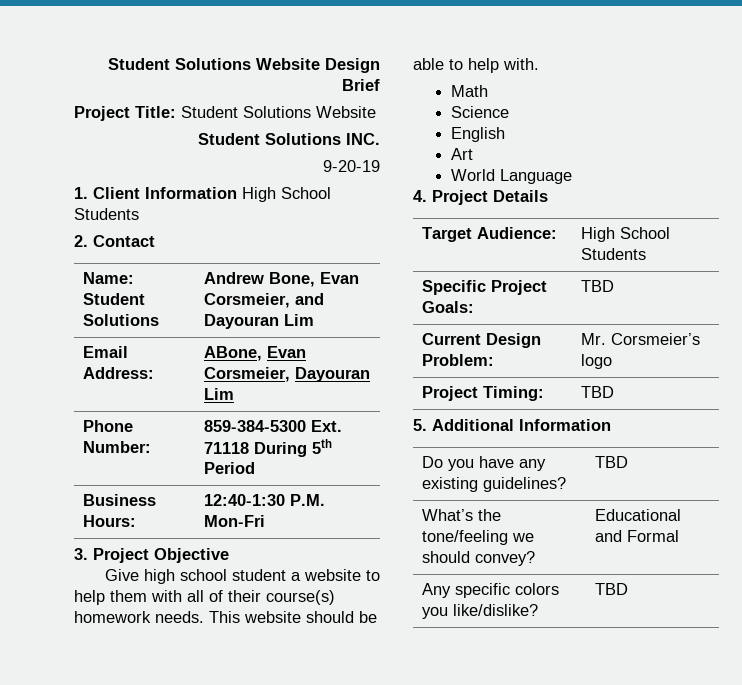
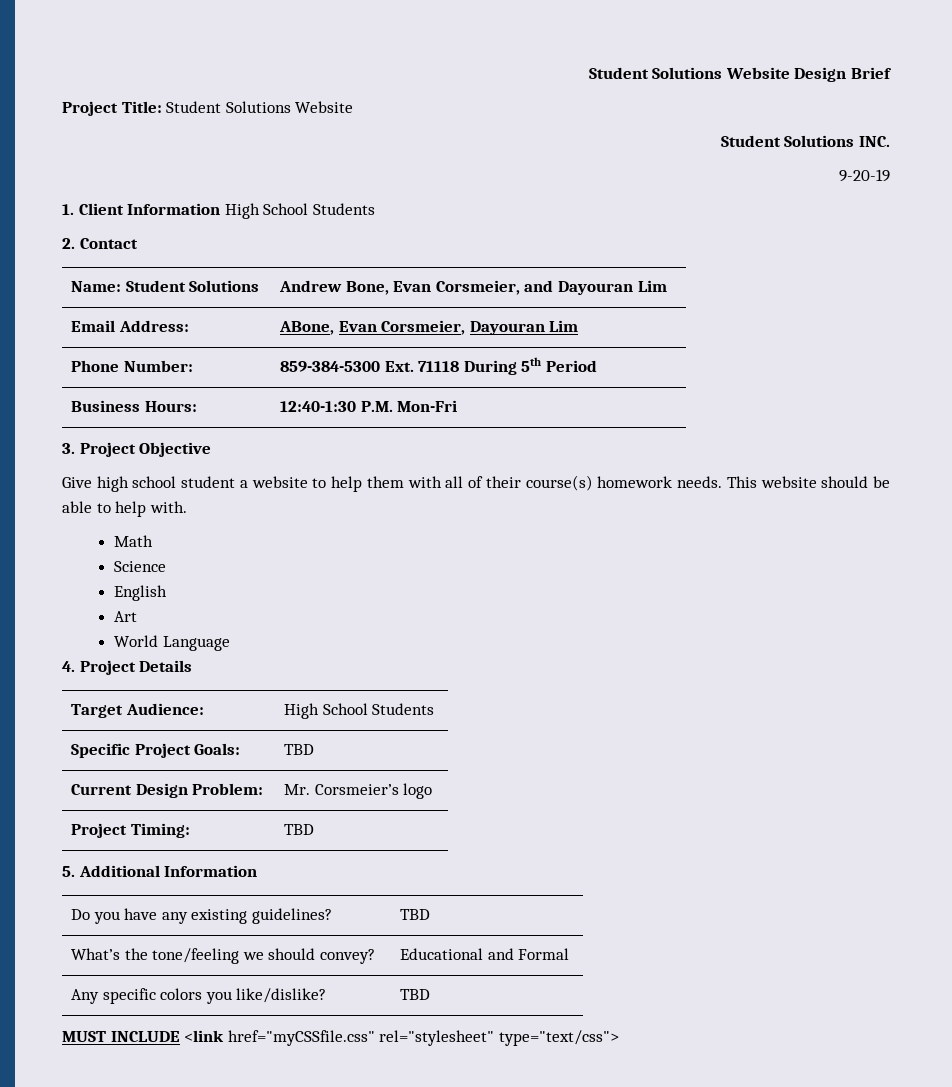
+ MUST INCLUDE <link href="myCSSfile.css" rel="stylesheet" type="text/css">

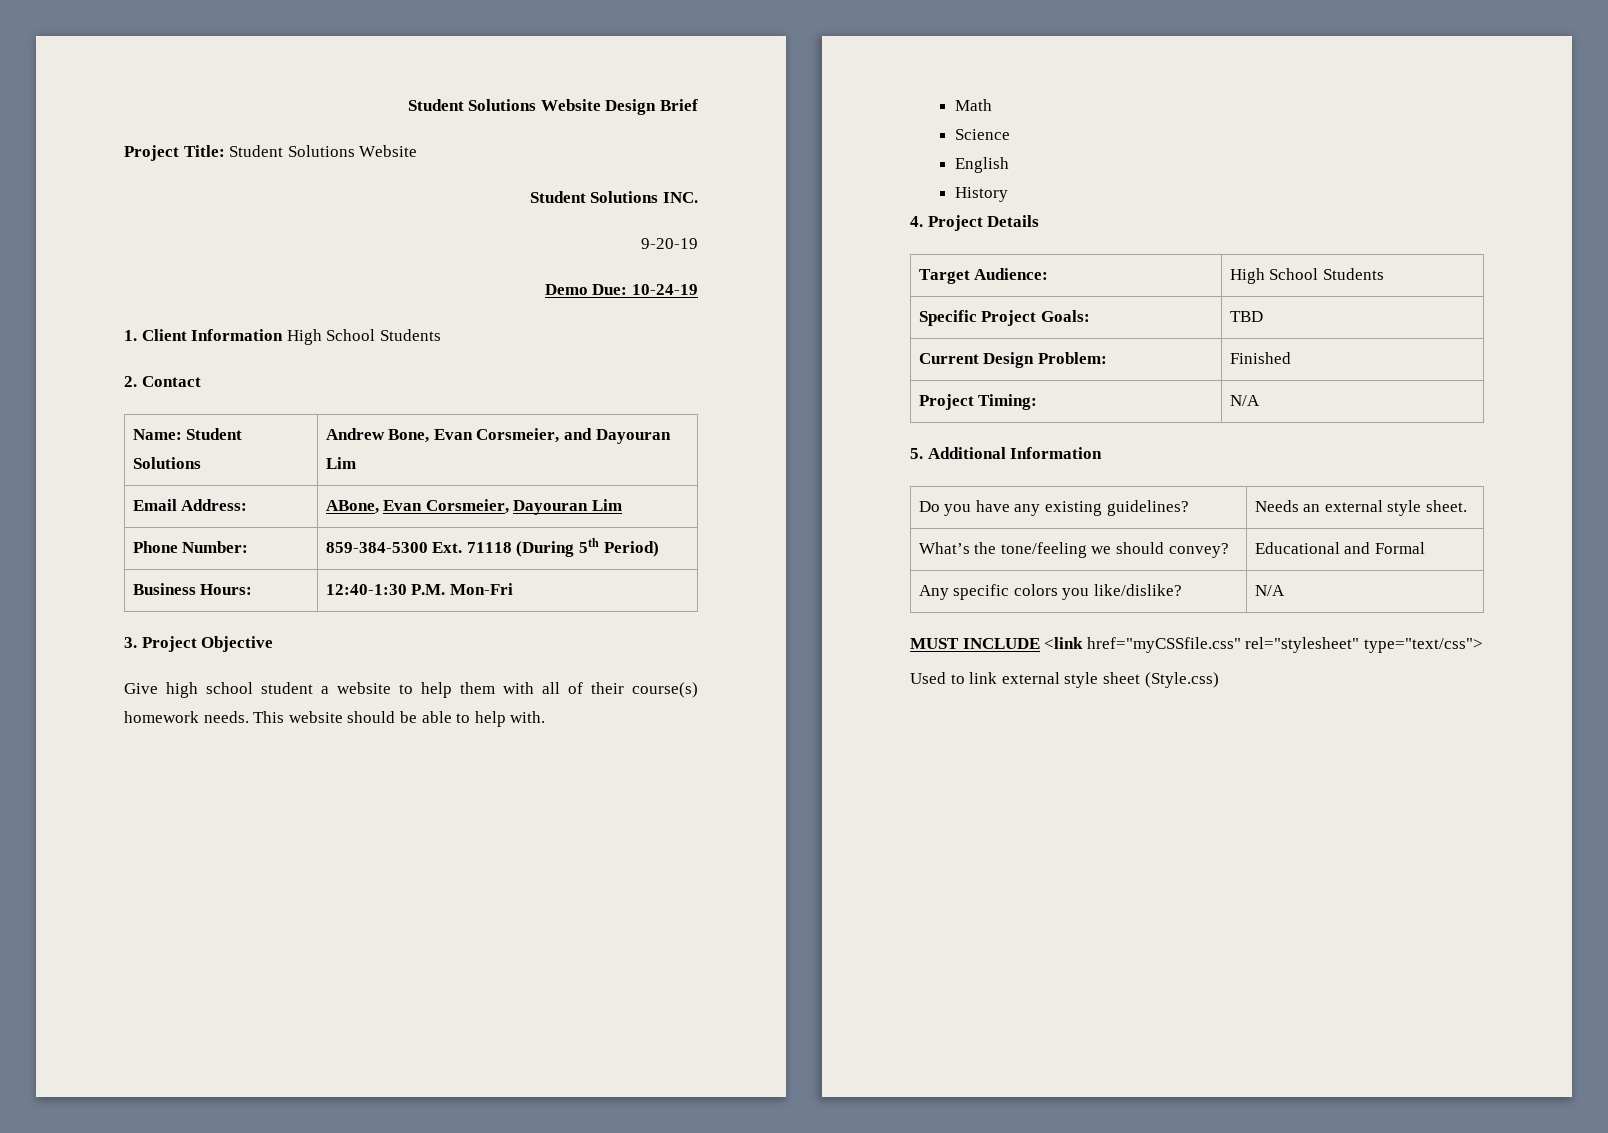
+ Demo Due: 10-24-19
- Phone Number: | 859-384-5300 Ext. 71118 During 5th Period
+ Phone Number: | 859-384-5300 Ext. 71118 (During 5th Period)
- Art
- World Language
+ History
- Current Design Problem: | Mr. Corsmeier’s logo
+ Current Design Problem: | Finished
- Project Timing: | TBD
+ Project Timing: | N/A
- Do you have any existing guidelines? | TBD
+ Do you have any existing guidelines? | Needs an external style sheet.
- Any specific colors you like/dislike? | TBD
+ Any specific colors you like/dislike? | N/A
+ Used to link external style sheet (Style.css)

